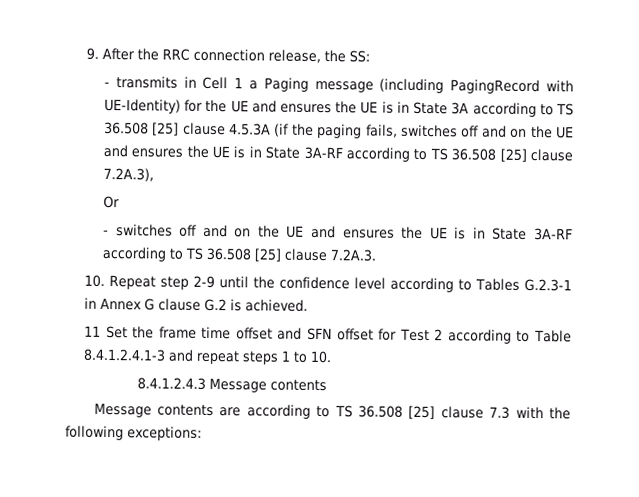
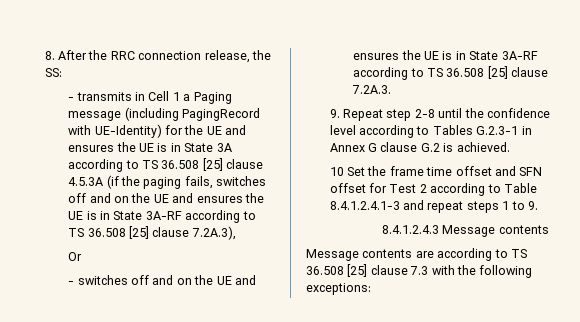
- 9. After the RRC connection release, the SS:
+ 8. After the RRC connection release, the SS:
- 10. Repeat step 2-9 until the confidence level according to Tables G.2.3-1 in Annex G clause G.2 is achieved.
+ 9. Repeat step 2-8 until the confidence level according to Tables G.2.3-1 in Annex G clause G.2 is achieved.
- 11 Set the frame time offset and SFN offset for Test 2 according to Table 8.4.1.2.4.1-3 and repeat steps 1 to 10.
+ 10 Set the frame time offset and SFN offset for Test 2 according to Table 8.4.1.2.4.1-3 and repeat steps 1 to 9.

